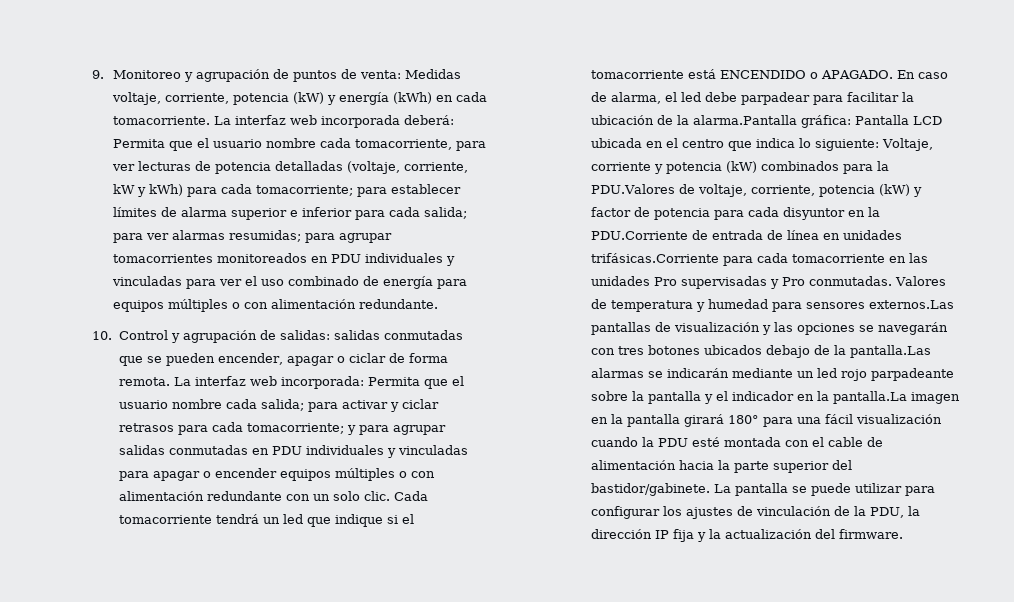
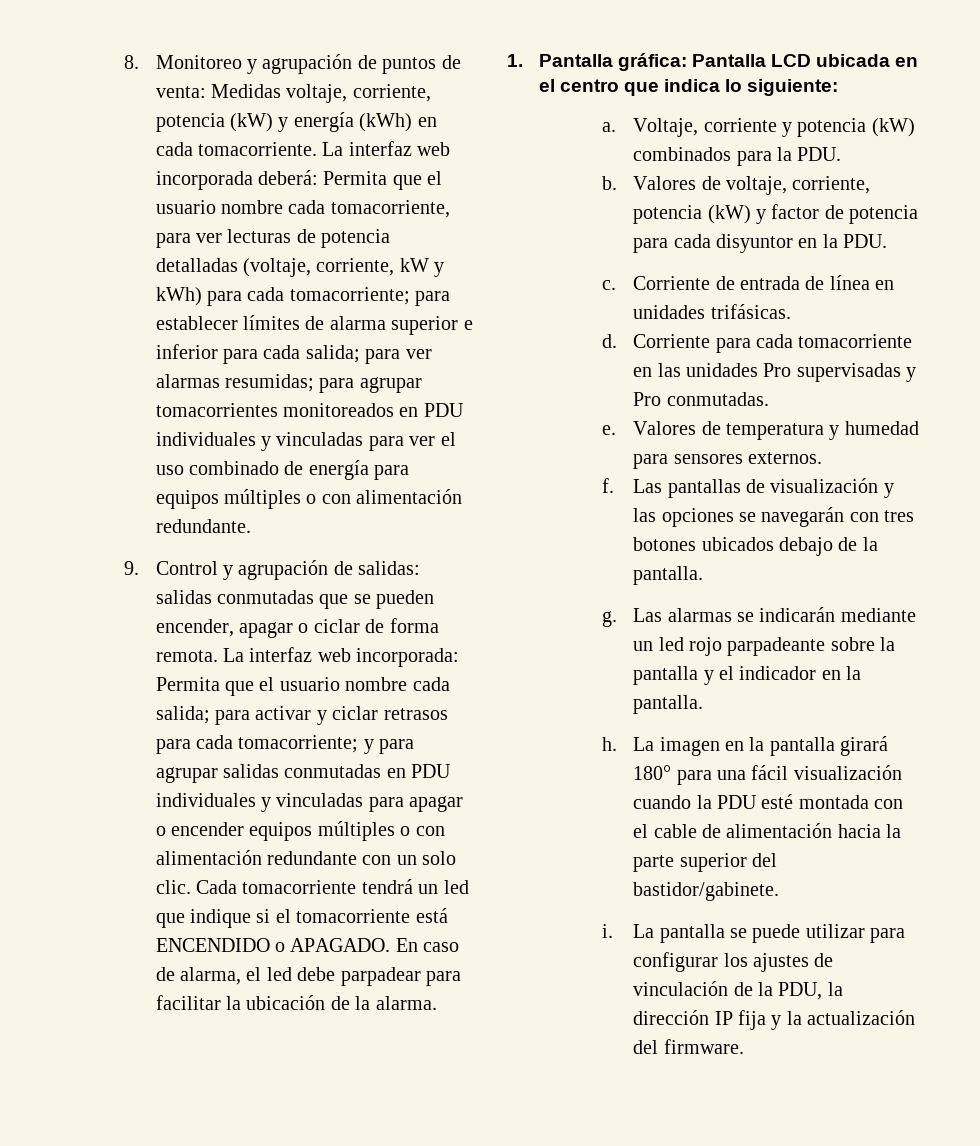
- 9. Monitoreo y agrupación de puntos de venta: Medidas voltaje, corriente, potencia (kW) y energía (kWh) en cada tomacorriente.
+ 8. Monitoreo y agrupación de puntos de venta: Medidas voltaje, corriente, potencia (kW) y energía (kWh) en cada tomacorriente.
- 10. Control y agrupación de salidas: salidas conmutadas que se pueden encender, apagar o ciclar de forma remota.
+ 9. Control y agrupación de salidas: salidas conmutadas que se pueden encender, apagar o ciclar de forma remota.
- En caso de alarma, el led debe parpadear para facilitar la ubicación de la alarma.Pantalla gráfica:
+ En caso de alarma, el led debe parpadear para facilitar la ubicación de la alarma.
+ 1. Pantalla gráfica:
- Pantalla LCD ubicada en el centro que indica lo siguiente: Voltaje, corriente y potencia (kW) combinados para la PDU.Valores de voltaje, corriente, potencia (kW) y factor de potencia para cada disyuntor en la PDU.Corriente de entrada de línea en unidades trifásicas.Corriente para cada tomacorriente en las unidades Pro supervisadas y Pro conmutadas.
+ Pantalla LCD ubicada en el centro que indica lo siguiente:
+ a. Voltaje, corriente y potencia (kW) combinados para la PDU.
+ b. Valores de voltaje, corriente, potencia (kW) y factor de potencia para cada disyuntor en la PDU.
+ c. Corriente de entrada de línea en unidades trifásicas.
+ d. Corriente para cada tomacorriente en las unidades Pro supervisadas y Pro conmutadas.
+ e.
- Valores de temperatura y humedad para sensores externos.Las pantallas de visualización y las opciones se navegarán con tres botones ubicados debajo de la pantalla.Las alarmas se indicarán mediante un led rojo parpadeante sobre la pantalla y el indicador en la pantalla.La imagen en la pantalla girará 180° para una fácil visualización cuando la PDU esté montada con el cable de alimentación hacia la parte superior del bastidor/gabinete.
+ Valores de temperatura y humedad para sensores externos.
+ f. Las pantallas de visualización y las opciones se navegarán con tres botones ubicados debajo de la pantalla.
+ g. Las alarmas se indicarán mediante un led rojo parpadeante sobre la pantalla y el indicador en la pantalla.
+ h. La imagen en la pantalla girará 180° para una fácil visualización cuando la PDU esté montada con el cable de alimentación hacia la parte superior del bastidor/gabinete.
+ i.

